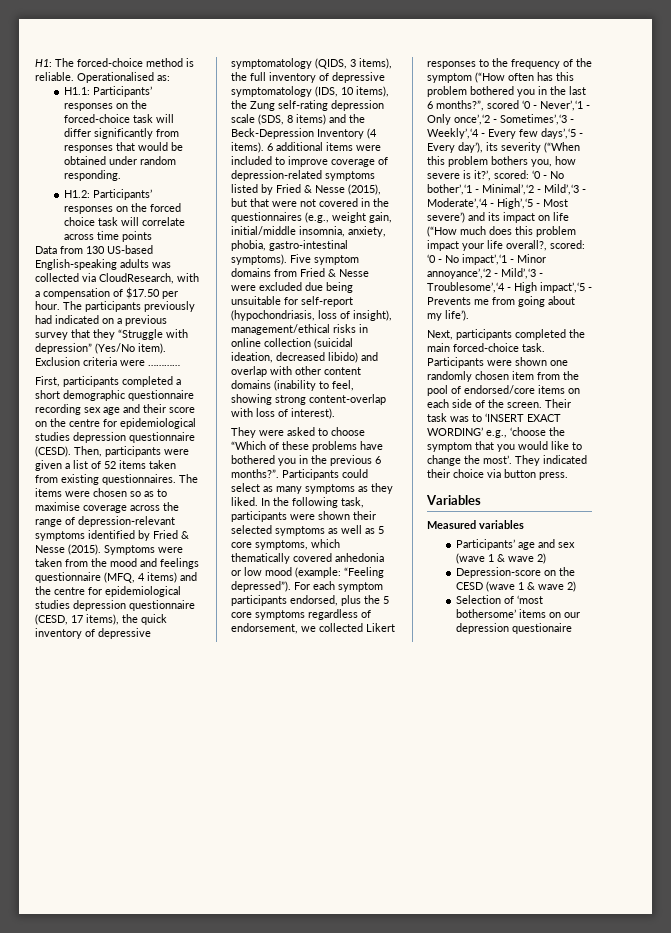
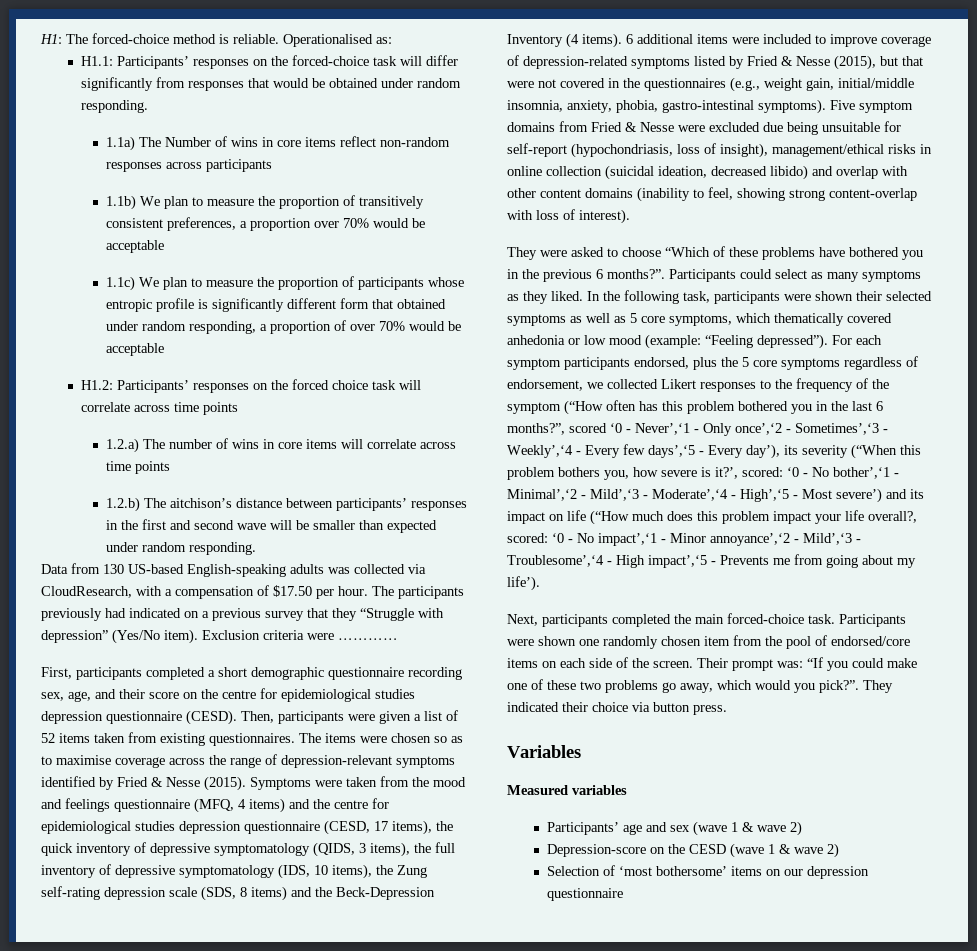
+ 1.1a) The Number of wins in core items reflect non-random responses across participants
+ 1.1b) We plan to measure the proportion of transitively consistent preferences, a proportion over 70% would be acceptable
+ 1.1c) We plan to measure the proportion of participants whose entropic profile is significantly different form that obtained under random responding, a proportion of over 70% would be acceptable
+ 1.2.a) The number of wins in core items will correlate across time points
+ 1.2.b) The aitchison’s distance between participants’ responses in the first and second wave will be smaller than expected under random responding.
- First, participants completed a short demographic questionnaire recording sex age and their score on the centre for epidemiological studies depression questionnaire (CESD).
+ First, participants completed a short demographic questionnaire recording sex, age, and their score on the centre for epidemiological studies depression questionnaire (CESD).
- Their task was to ‘INSERT EXACT WORDING’ e.g., ‘choose the symptom that you would like to change the most’.
+ Their prompt was: “If you could make one of these two problems go away, which would you pick?”.
- Selection of ‘most bothersome’ items on our depression questionaire
+ Selection of ‘most bothersome’ items on our depression questionnaire

